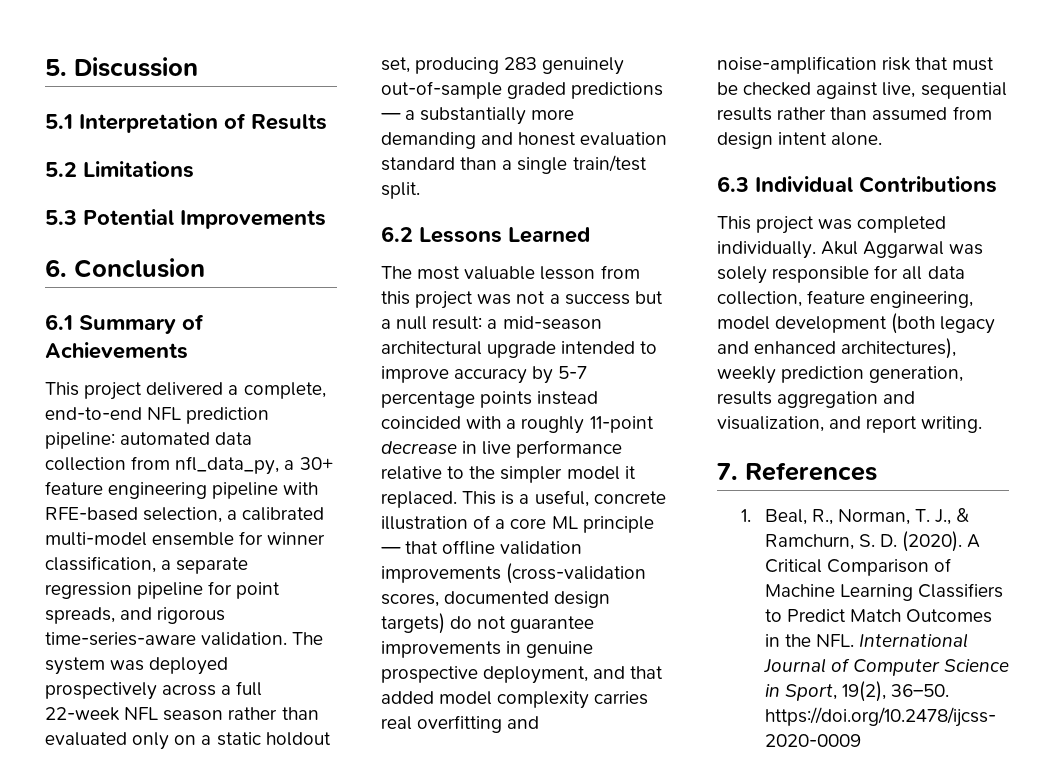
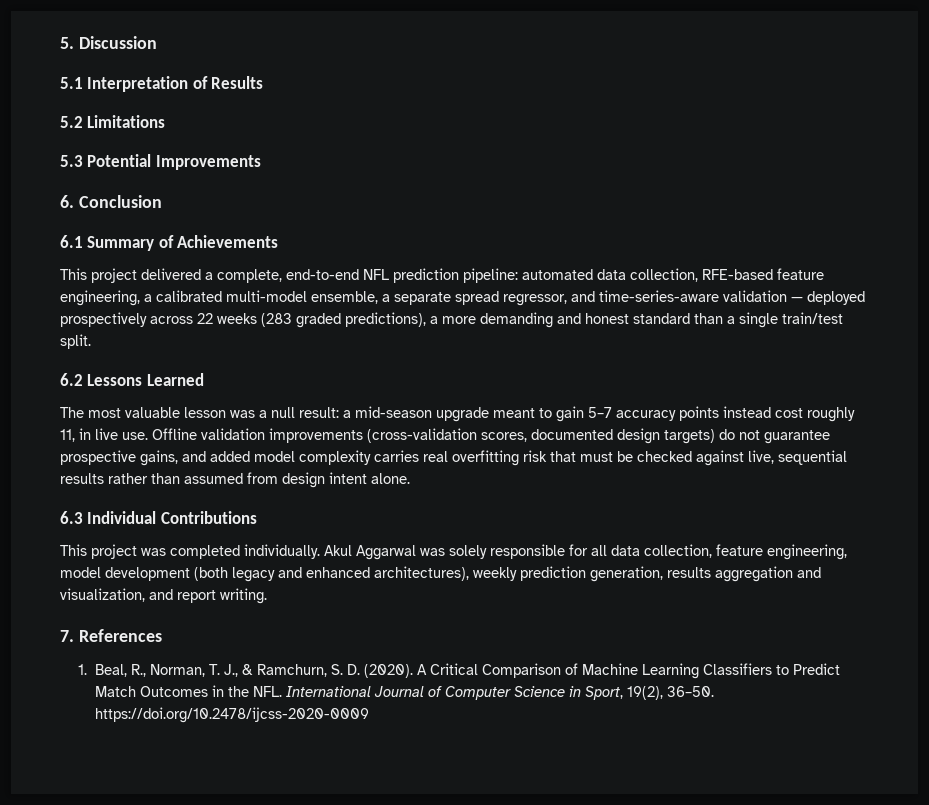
- This project delivered a complete, end-to-end NFL prediction pipeline: automated data collection from nfl_data_py, a 30+ feature engineering pipeline with RFE-based selection, a calibrated multi-model ensemble for winner classification, a separate regression pipeline for point spreads, and rigorous time-series-aware validation. The system was deployed prospectively across a full 22-week NFL season rather than evaluated only on a static holdout set, producing 283 genuinely out-of-sample graded predictions — a substantially more demanding and honest evaluation standard than a single train/test split.
+ This project delivered a complete, end-to-end NFL prediction pipeline: automated data collection, RFE-based feature engineering, a calibrated multi-model ensemble, a separate spread regressor, and time-series-aware validation — deployed prospectively across 22 weeks (283 graded predictions), a more demanding and honest standard than a single train/test split.
- The most valuable lesson from this project was not a success but a null result: a mid-season architectural upgrade intended to improve accuracy by 5-7 percentage points instead coincided with a roughly 11-point decrease in live performance relative to the simpler model it replaced. This is a useful, concrete illustration of a core ML principle — that offline validation improvements (cross-validation scores, documented design targets) do not guarantee improvements in genuine prospective deployment, and that added model complexity carries real overfitting and noise-amplification risk that must be checked against live, sequential results rather than assumed from design intent alone.
+ The most valuable lesson was a null result: a mid-season upgrade meant to gain 5–7 accuracy points instead cost roughly 11, in live use. Offline validation improvements (cross-validation scores, documented design targets) do not guarantee prospective gains, and added model complexity carries real overfitting risk that must be checked against live, sequential results rather than assumed from design intent alone.

